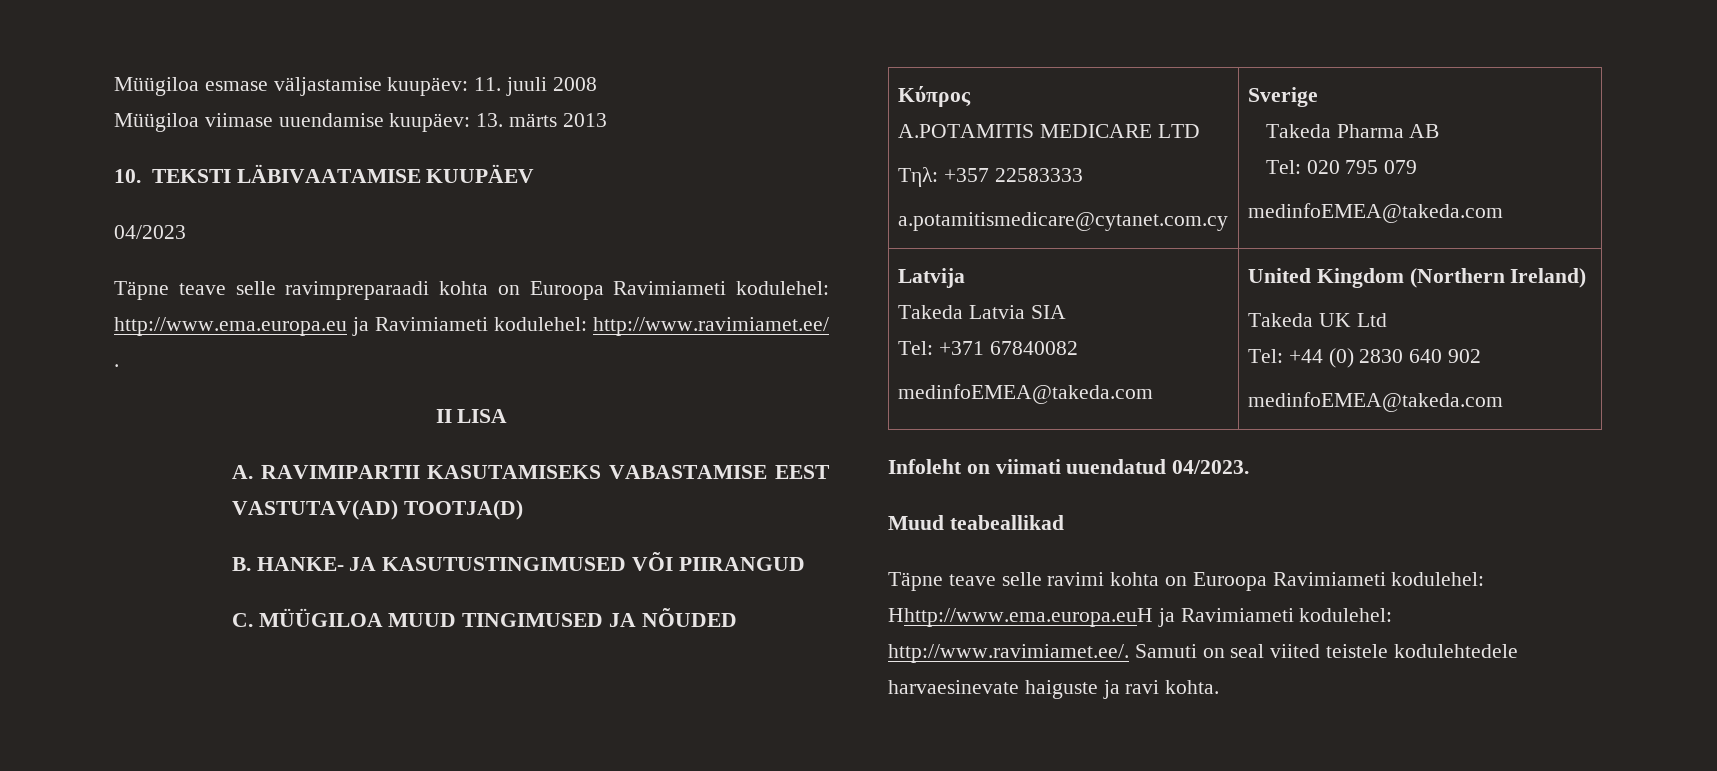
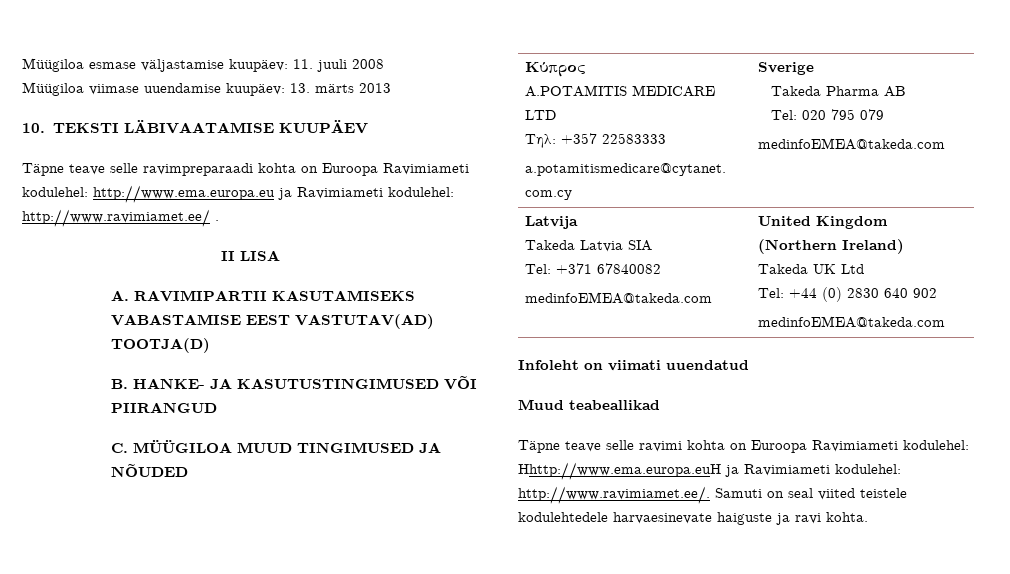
- 04/2023
- Infoleht on viimati uuendatud 04/2023.
+ Infoleht on viimati uuendatud

